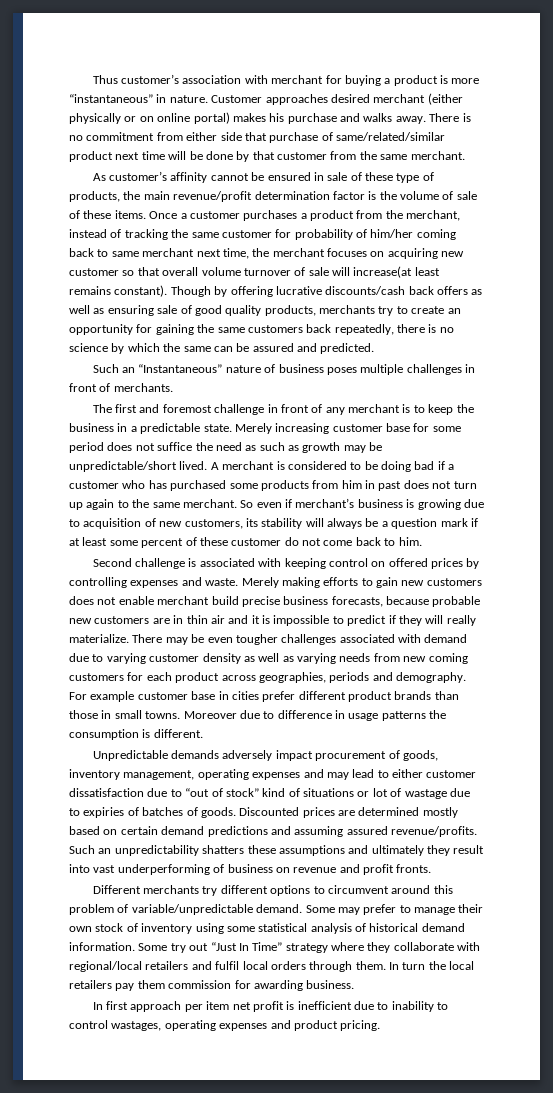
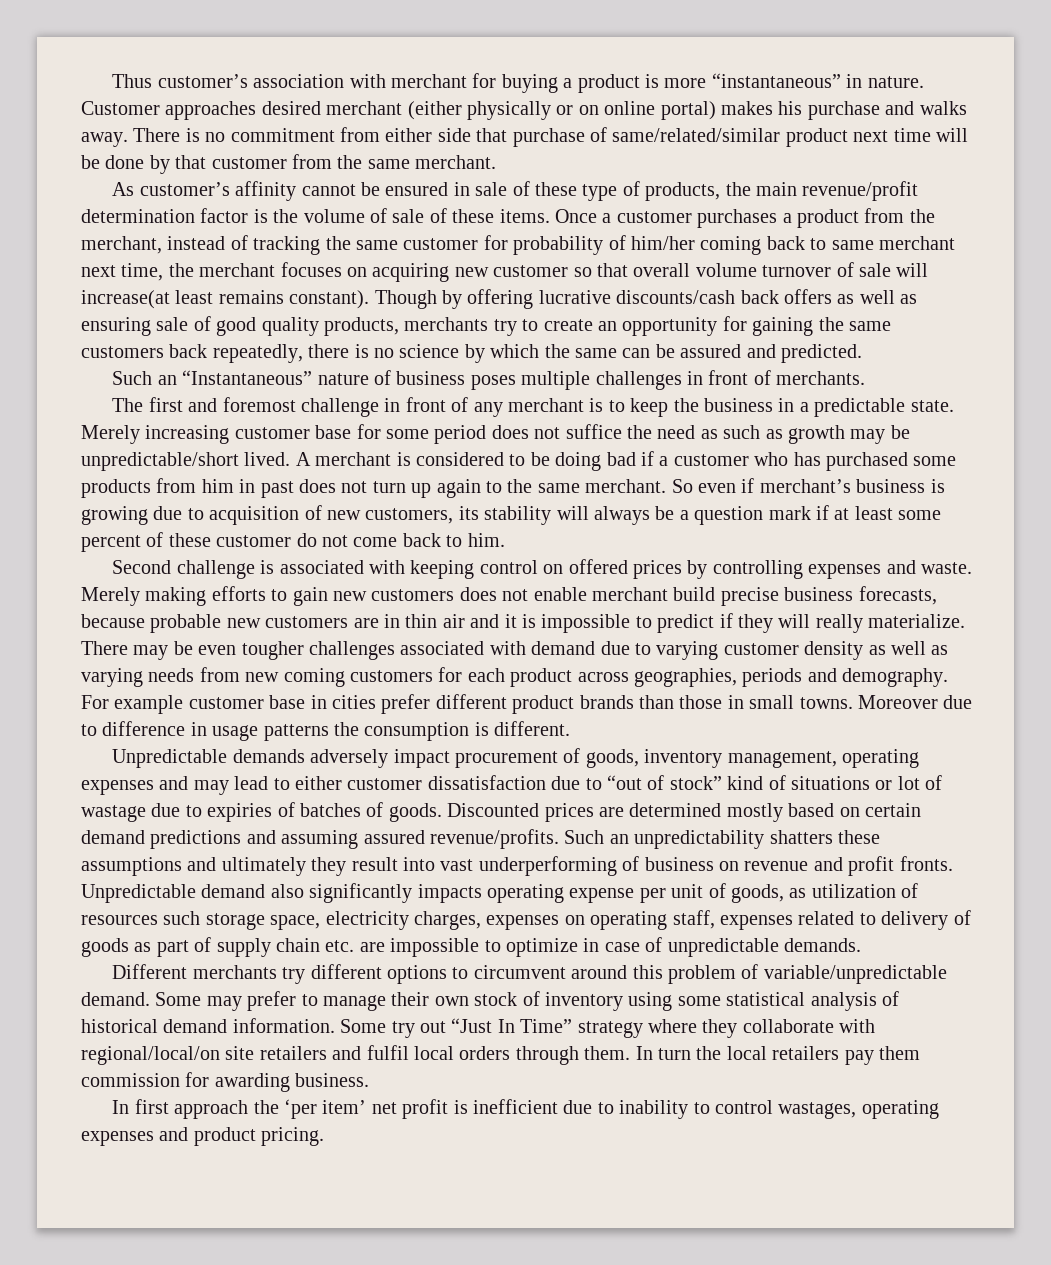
+ Unpredictable demand also significantly impacts operating expense per unit of goods, as utilization of resources such storage space, electricity charges, expenses on operating staff, expenses related to delivery of goods as part of supply chain etc. are impossible to optimize in case of unpredictable demands.
- Some try out “Just In Time” strategy where they collaborate with regional/local retailers and fulfil local orders through them.
+ Some try out “Just In Time” strategy where they collaborate with regional/local/on site retailers and fulfil local orders through them.
- In first approach per item net profit is inefficient due to inability to control wastages, operating expenses and product pricing.
+ In first approach the ‘per item’ net profit is inefficient due to inability to control wastages, operating expenses and product pricing.

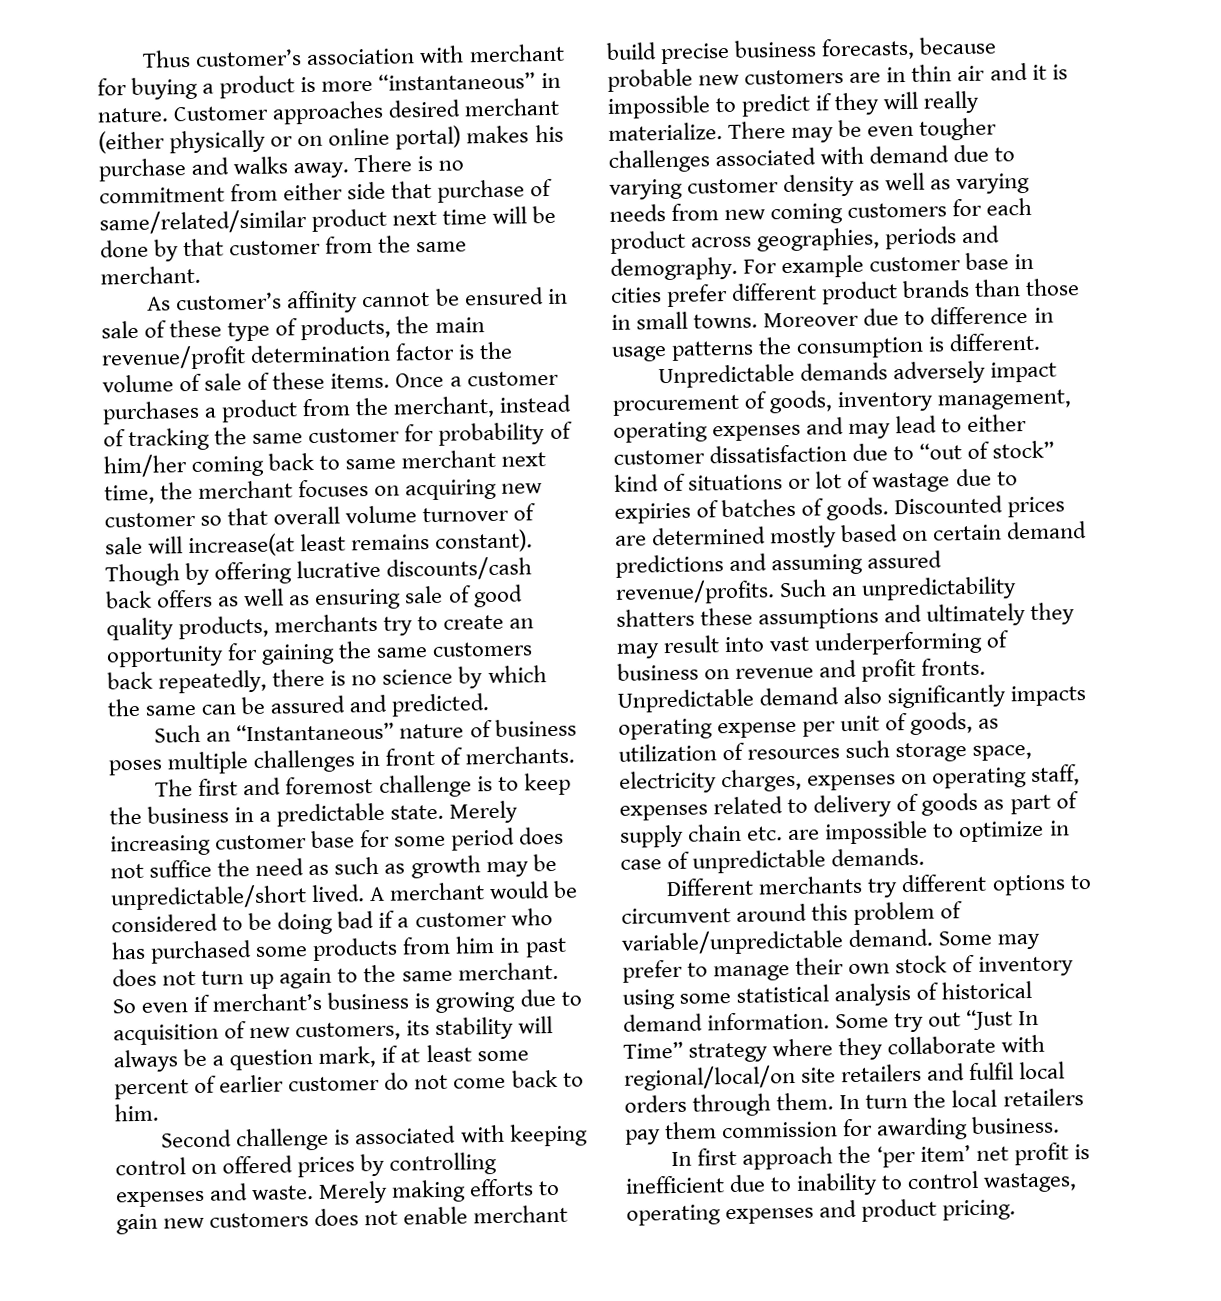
- The first and foremost challenge in front of any merchant is to keep the business in a predictable state.
+ The first and foremost challenge is to keep the business in a predictable state.
- A merchant is considered to be doing bad if a customer who has purchased some products from him in past does not turn up again to the same merchant.
+ A merchant would be considered to be doing bad if a customer who has purchased some products from him in past does not turn up again to the same merchant.
- So even if merchant’s business is growing due to acquisition of new customers, its stability will always be a question mark if at least some percent of these customer do not come back to him.
+ So even if merchant’s business is growing due to acquisition of new customers, its stability will always be a question mark, if at least some percent of earlier customer do not come back to him.
- Such an unpredictability shatters these assumptions and ultimately they result into vast underperforming of business on revenue and profit fronts.
+ Such an unpredictability shatters these assumptions and ultimately they may result into vast underperforming of business on revenue and profit fronts.

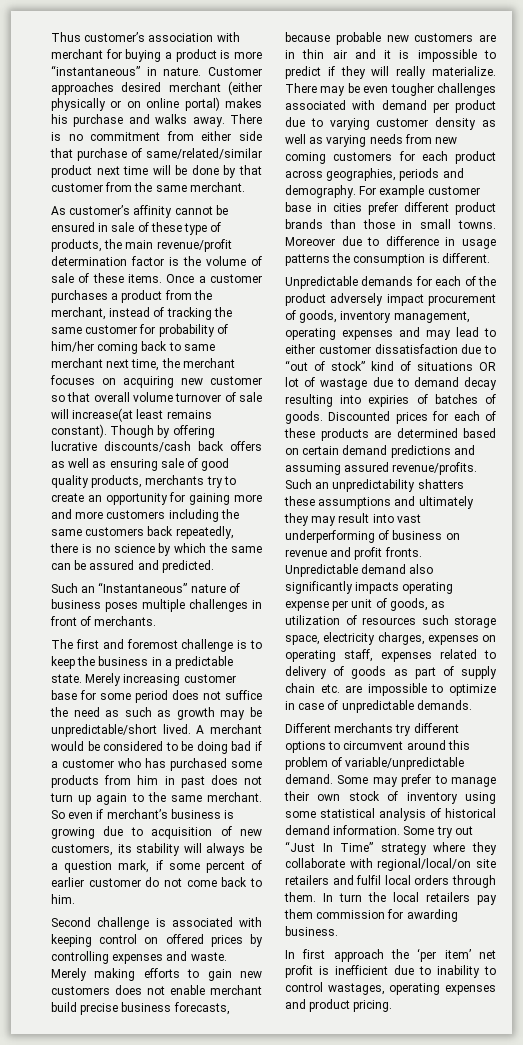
- Though by offering lucrative discounts/cash back offers as well as ensuring sale of good quality products, merchants try to create an opportunity for gaining the same customers back repeatedly, there is no science by which the same can be assured and predicted.
+ Though by offering lucrative discounts/cash back offers as well as ensuring sale of good quality products, merchants try to create an opportunity for gaining more and more customers including the same customers back repeatedly, there is no science by which the same can be assured and predicted.
- So even if merchant’s business is growing due to acquisition of new customers, its stability will always be a question mark, if at least some percent of earlier customer do not come back to him.
+ So even if merchant’s business is growing due to acquisition of new customers, its stability will always be a question mark, if some percent of earlier customer do not come back to him.
- There may be even tougher challenges associated with demand due to varying customer density as well as varying needs from new coming customers for each product across geographies, periods and demography.
+ There may be even tougher challenges associated with demand per product due to varying customer density as well as varying needs from new coming customers for each product across geographies, periods and demography.
- Unpredictable demands adversely impact procurement of goods, inventory management, operating expenses and may lead to either customer dissatisfaction due to “out of stock” kind of situations or lot of wastage due to expiries of batches of goods.
+ Unpredictable demands for each of the product adversely impact procurement of goods, inventory management, operating expenses and may lead to either customer dissatisfaction due to “out of stock” kind of situations OR lot of wastage due to demand decay resulting into expiries of batches of goods.
- Discounted prices are determined mostly based on certain demand predictions and assuming assured revenue/profits.
+ Discounted prices for each of these products are determined based on certain demand predictions and assuming assured revenue/profits.

